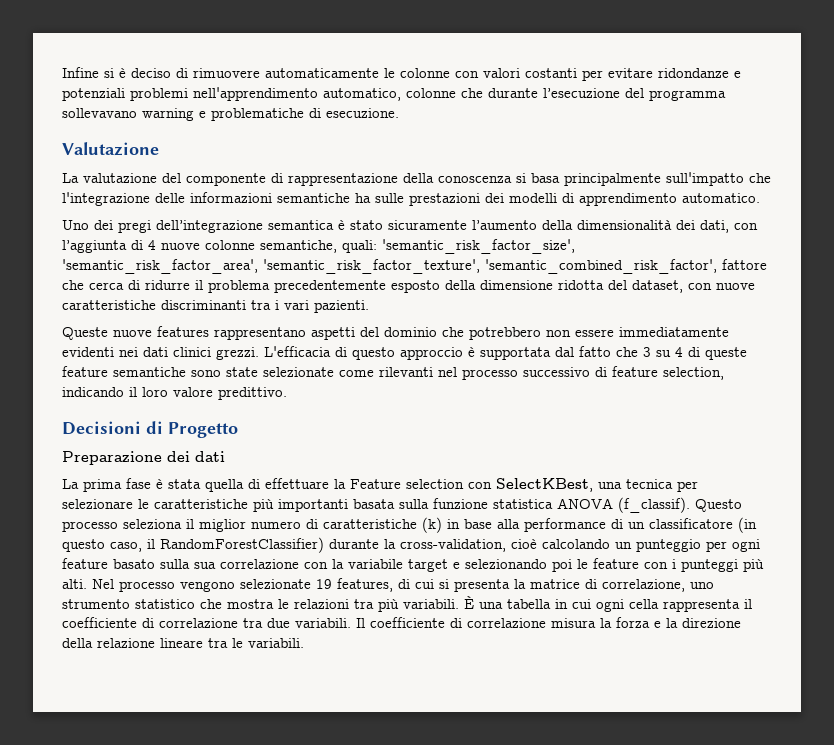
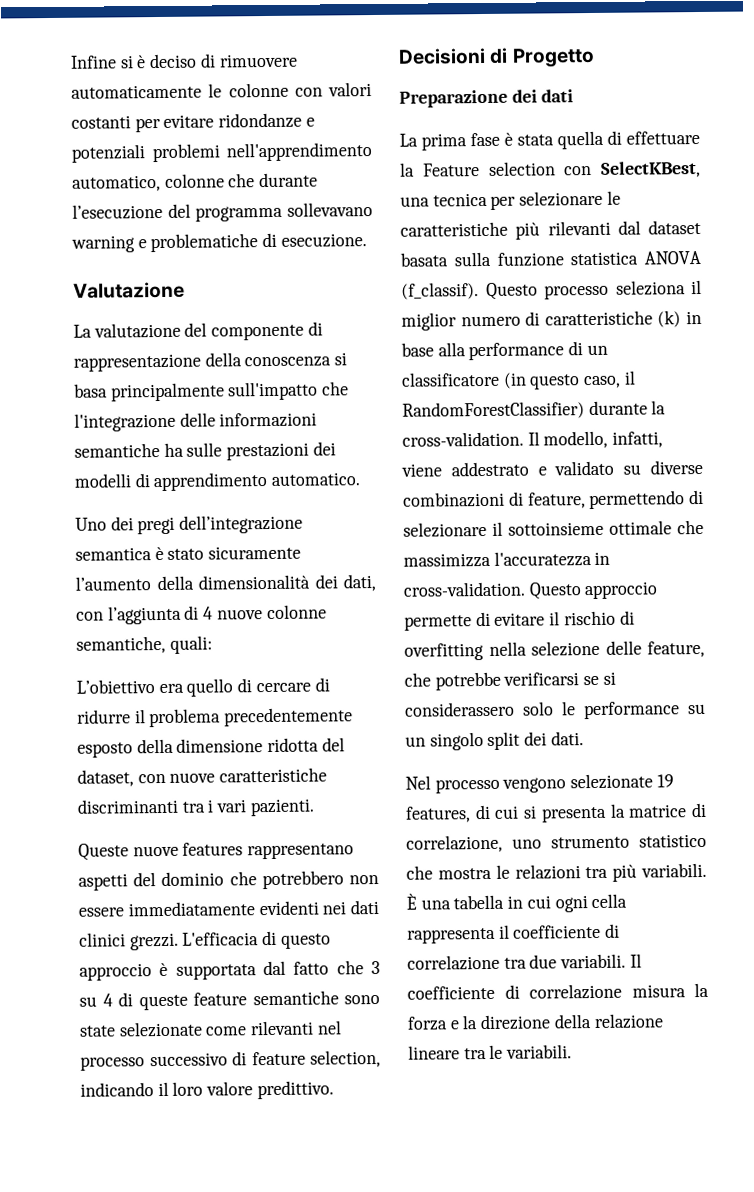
- Uno dei pregi dell’integrazione semantica è stato sicuramente l’aumento della dimensionalità dei dati, con l’aggiunta di 4 nuove colonne semantiche, quali: 'semantic_risk_factor_size', 'semantic_risk_factor_area', 'semantic_risk_factor_texture', 'semantic_combined_risk_factor', fattore che cerca di ridurre il problema precedentemente esposto della dimensione ridotta del dataset, con nuove caratteristiche discriminanti tra i vari pazienti.
+ Uno dei pregi dell’integrazione semantica è stato sicuramente l’aumento della dimensionalità dei dati, con l’aggiunta di 4 nuove colonne semantiche, quali:
+ L’obiettivo era quello di cercare di ridurre il problema precedentemente esposto della dimensione ridotta del dataset, con nuove caratteristiche discriminanti tra i vari pazienti.
- La prima fase è stata quella di effettuare la Feature selection con SelectKBest, una tecnica per selezionare le caratteristiche più importanti basata sulla funzione statistica ANOVA (f_classif).
+ La prima fase è stata quella di effettuare la Feature selection con SelectKBest, una tecnica per selezionare le caratteristiche più rilevanti dal dataset basata sulla funzione statistica ANOVA (f_classif).
- Questo processo seleziona il miglior numero di caratteristiche (k) in base alla performance di un classificatore (in questo caso, il RandomForestClassifier) durante la cross-validation, cioè calcolando un punteggio per ogni feature basato sulla sua correlazione con la variabile target e selezionando poi le feature con i punteggi più alti. Nel processo vengono selezionate 19 features, di cui si presenta la matrice di correlazione, uno strumento statistico che mostra le relazioni tra più variabili.
+ Questo processo seleziona il miglior numero di caratteristiche (k) in base alla performance di un classificatore (in questo caso, il RandomForestClassifier) durante la cross-validation. Il modello, infatti, viene addestrato e validato su diverse combinazioni di feature, permettendo di selezionare il sottoinsieme ottimale che massimizza l'accuratezza in cross-validation. Questo approccio permette di evitare il rischio di overfitting nella selezione delle feature, che potrebbe verificarsi se si considerassero solo le performance su un singolo split dei dati.
+ Nel processo vengono selezionate 19 features, di cui si presenta la matrice di correlazione, uno strumento statistico che mostra le relazioni tra più variabili.

